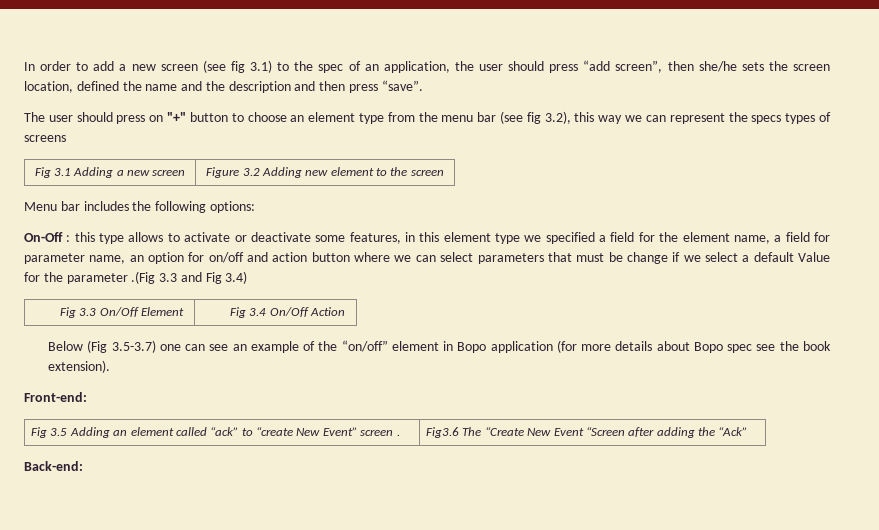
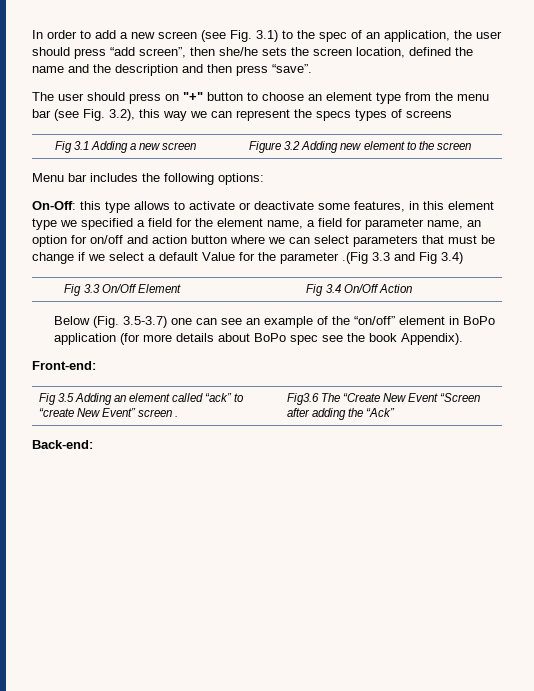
- In order to add a new screen (see fig 3.1) to the spec of an application, the user should press “add screen”, then she/he sets the screen location, defined the name and the description and then press “save”.
+ In order to add a new screen (see Fig. 3.1) to the spec of an application, the user should press “add screen”, then she/he sets the screen location, defined the name and the description and then press “save”.
- The user should press on "+" button to choose an element type from the menu bar (see fig 3.2), this way we can represent the specs types of screens
+ The user should press on "+" button to choose an element type from the menu bar (see Fig. 3.2), this way we can represent the specs types of screens
- On-Off : this type allows to activate or deactivate some features, in this element type we specified a field for the element name, a field for parameter name, an option for on/off and action button where we can select parameters that must be change if we select a default Value for the parameter .(Fig 3.3 and Fig 3.4)
+ On-Off: this type allows to activate or deactivate some features, in this element type we specified a field for the element name, a field for parameter name, an option for on/off and action button where we can select parameters that must be change if we select a default Value for the parameter .(Fig 3.3 and Fig 3.4)
- Below (Fig 3.5-3.7) one can see an example of the “on/off” element in Bopo application (for more details about Bopo spec see the book extension).
+ Below (Fig. 3.5-3.7) one can see an example of the “on/off” element in BoPo application (for more details about BoPo spec see the book Appendix).

